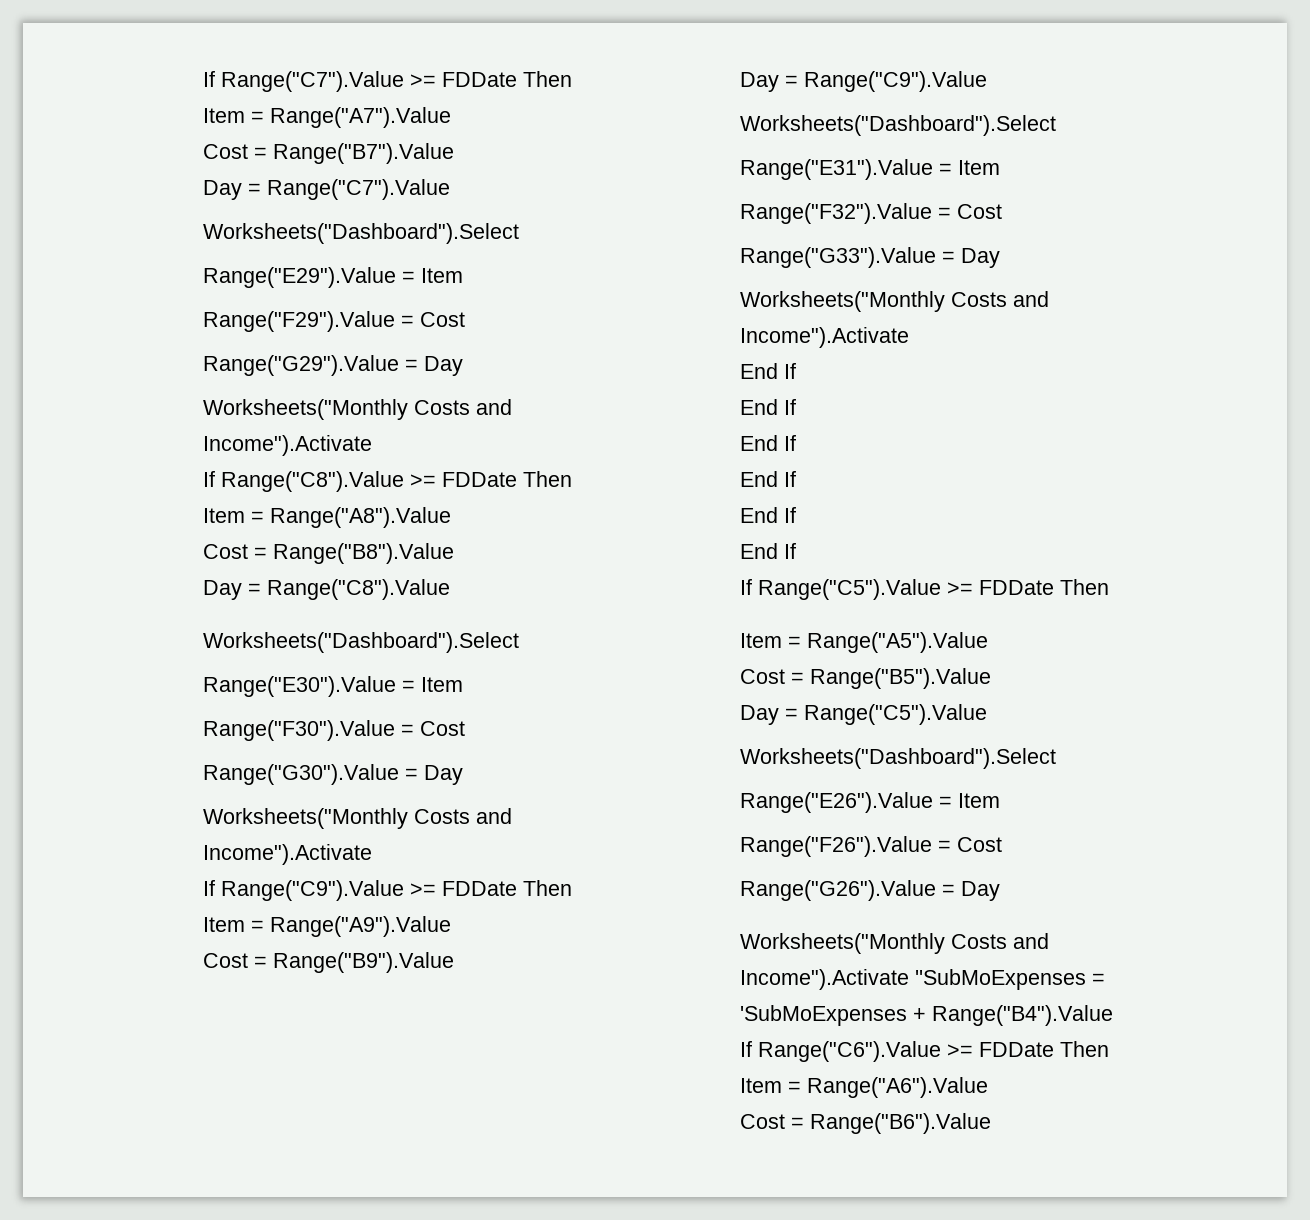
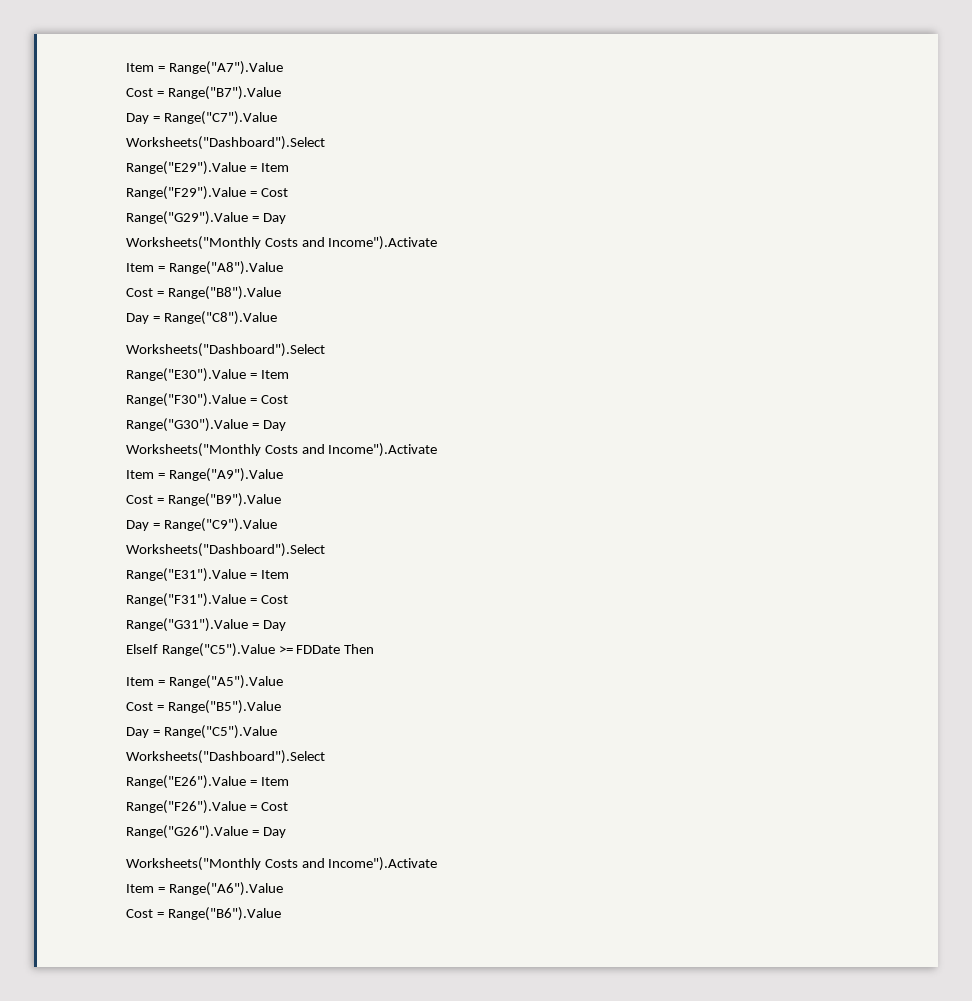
- If Range("C7").Value >= FDDate Then
- If Range("C8").Value >= FDDate Then
- If Range("C9").Value >= FDDate Then
- Range("F32").Value = Cost
- Range("G33").Value = Day
- Worksheets("Monthly Costs and Income").Activate
- End If
- End If
- End If
- End If
- End If
- End If
- If Range("C5").Value >= FDDate Then
+ Range("F31").Value = Cost
+ Range("G31").Value = Day
+ ElseIf Range("C5").Value >= FDDate Then
  Range("G26").Value = Day
- Worksheets("Monthly Costs and Income").Activate ''SubMoExpenses = 'SubMoExpenses + Range("B4").Value
- If Range("C6").Value >= FDDate Then
+ Worksheets("Monthly Costs and Income").Activate

